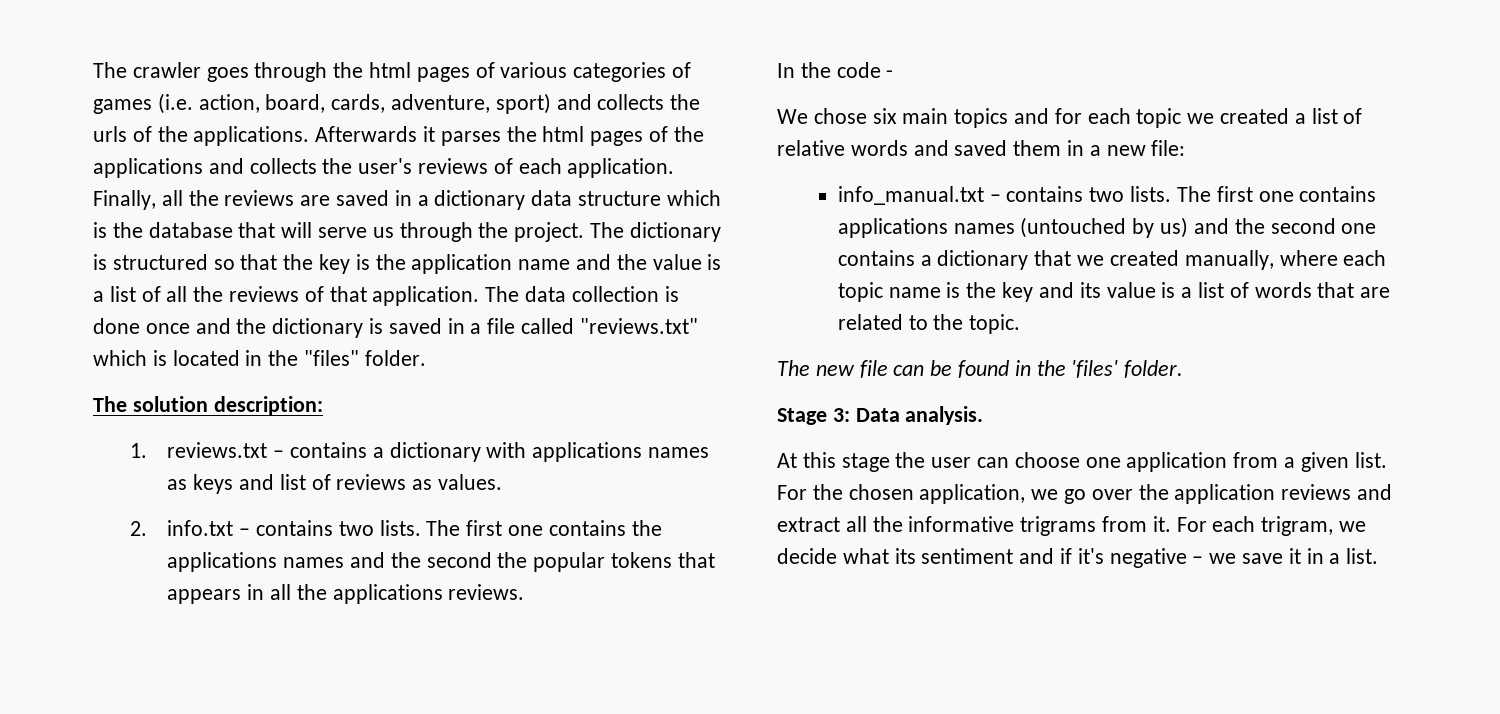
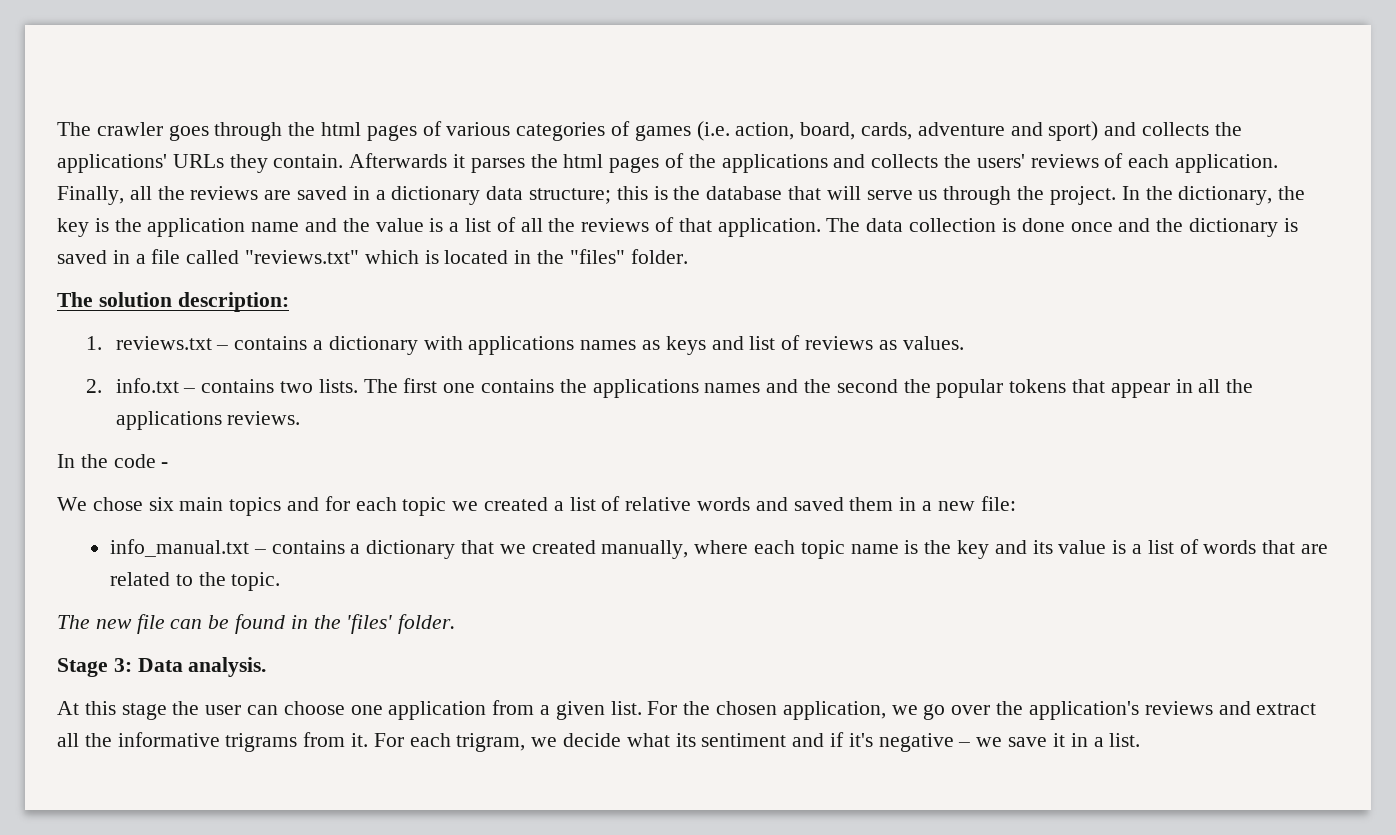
- The crawler goes through the html pages of various categories of games (i.e. action, board, cards, adventure, sport) and collects the urls of the applications.
+ The crawler goes through the html pages of various categories of games (i.e. action, board, cards, adventure and sport) and collects the applications' URLs they contain.
- Afterwards it parses the html pages of the applications and collects the user's reviews of each application.
+ Afterwards it parses the html pages of the applications and collects the users' reviews of each application.
- Finally, all the reviews are saved in a dictionary data structure which is the database that will serve us through the project.
+ Finally, all the reviews are saved in a dictionary data structure; this is the database that will serve us through the project.
- The dictionary is structured so that the key is the application name and the value is a list of all the reviews of that application.
+ In the dictionary, the key is the application name and the value is a list of all the reviews of that application.
- The first one contains the applications names and the second the popular tokens that appears in all the applications reviews.
+ The first one contains the applications names and the second the popular tokens that appear in all the applications reviews.
- info_manual.txt – contains two lists. The first one contains applications names (untouched by us) and the second one contains a dictionary that we created manually, where each topic name is the key and its value is a list of words that are related to the topic.
+ info_manual.txt – contains a dictionary that we created manually, where each topic name is the key and its value is a list of words that are related to the topic.
- For the chosen application, we go over the application reviews and extract all the informative trigrams from it.
+ For the chosen application, we go over the application's reviews and extract all the informative trigrams from it.

